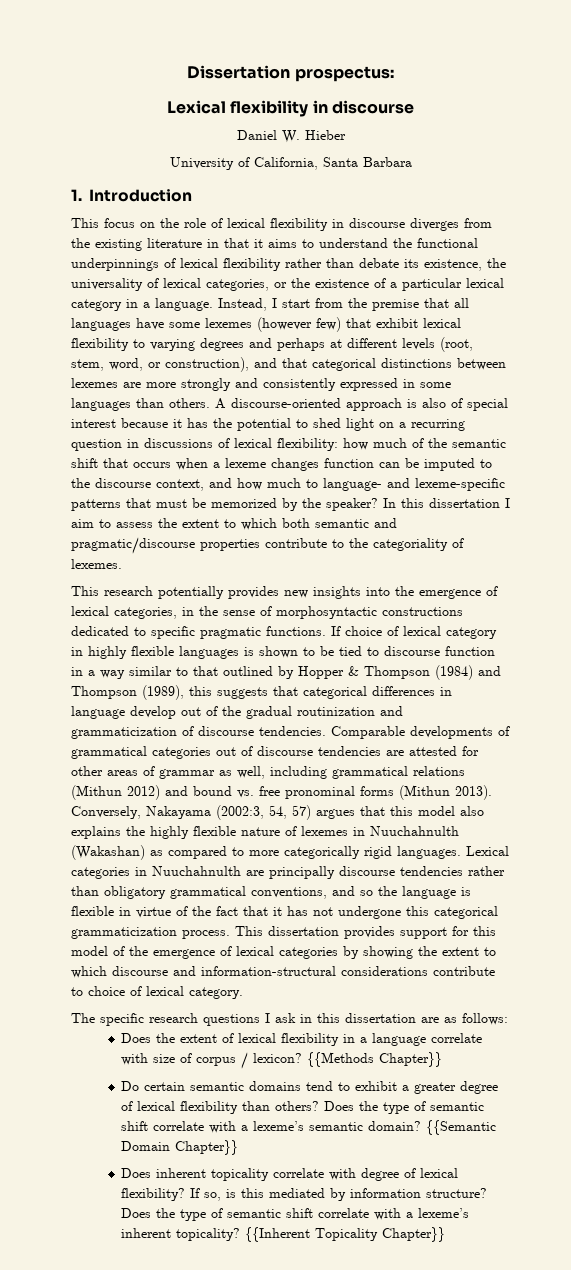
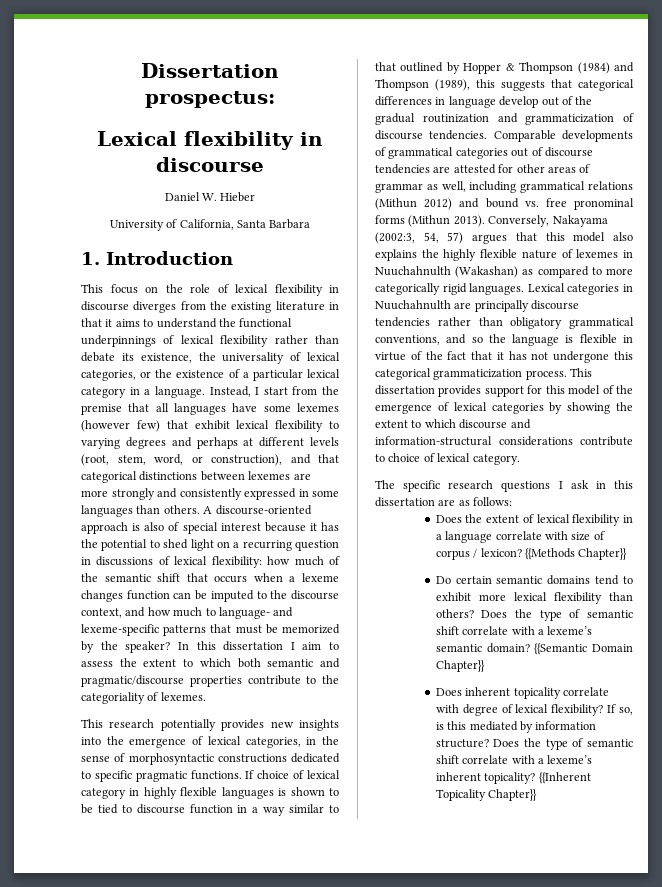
- Do certain semantic domains tend to exhibit a greater degree of lexical flexibility than others?
+ Do certain semantic domains tend to exhibit more lexical flexibility than others?

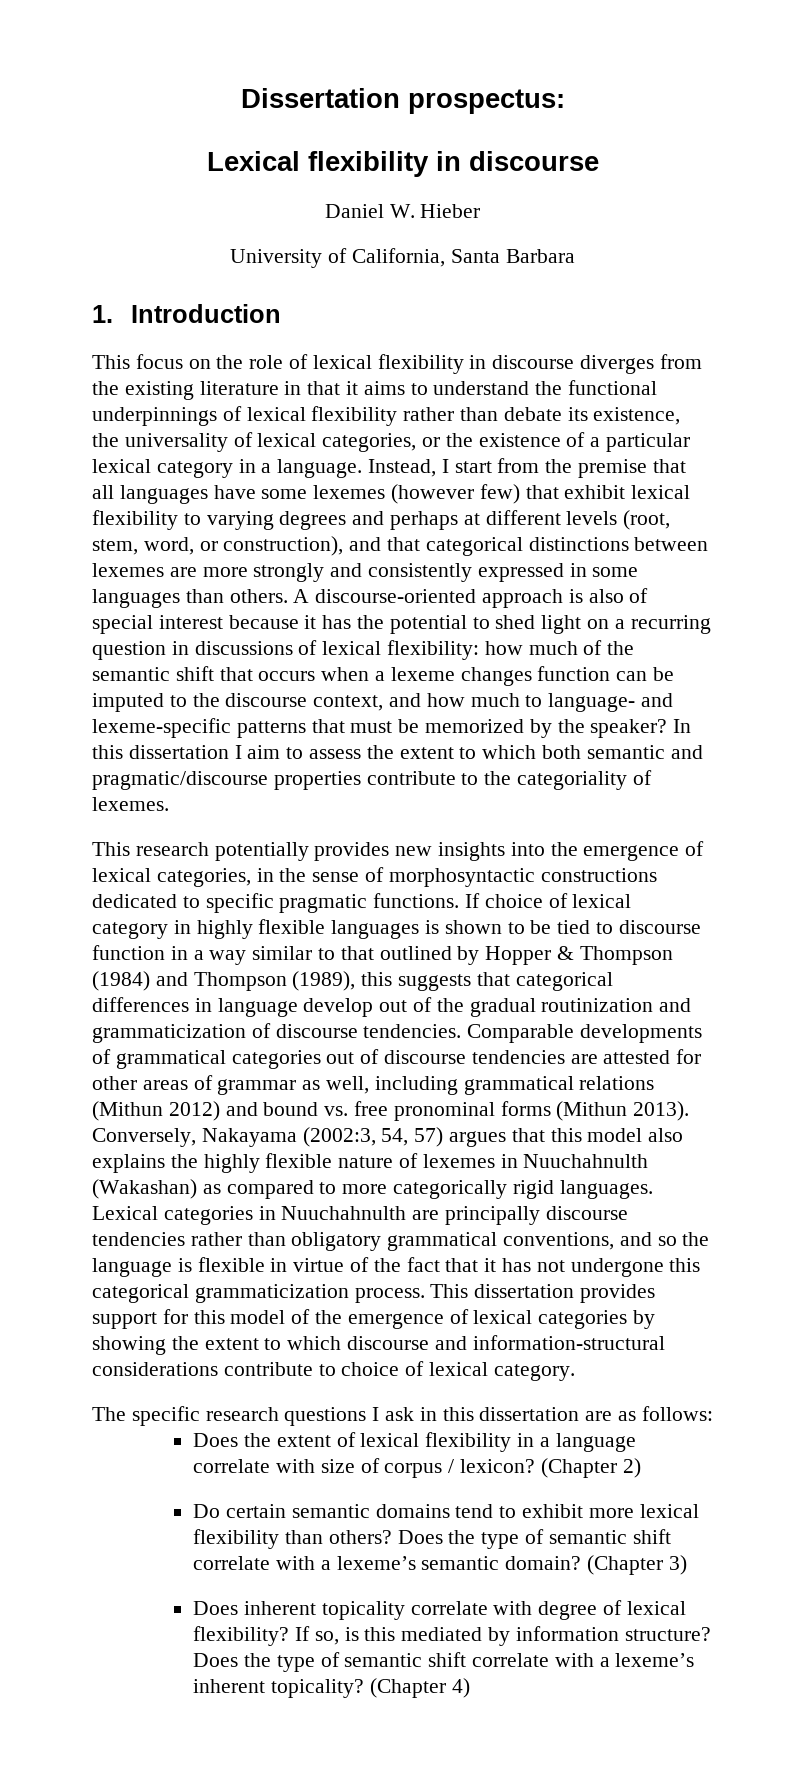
- {{Methods Chapter}}
+ (Chapter 2)
- {{Semantic Domain Chapter}}
+ (Chapter 3)
- {{Inherent Topicality Chapter}}
+ (Chapter 4)

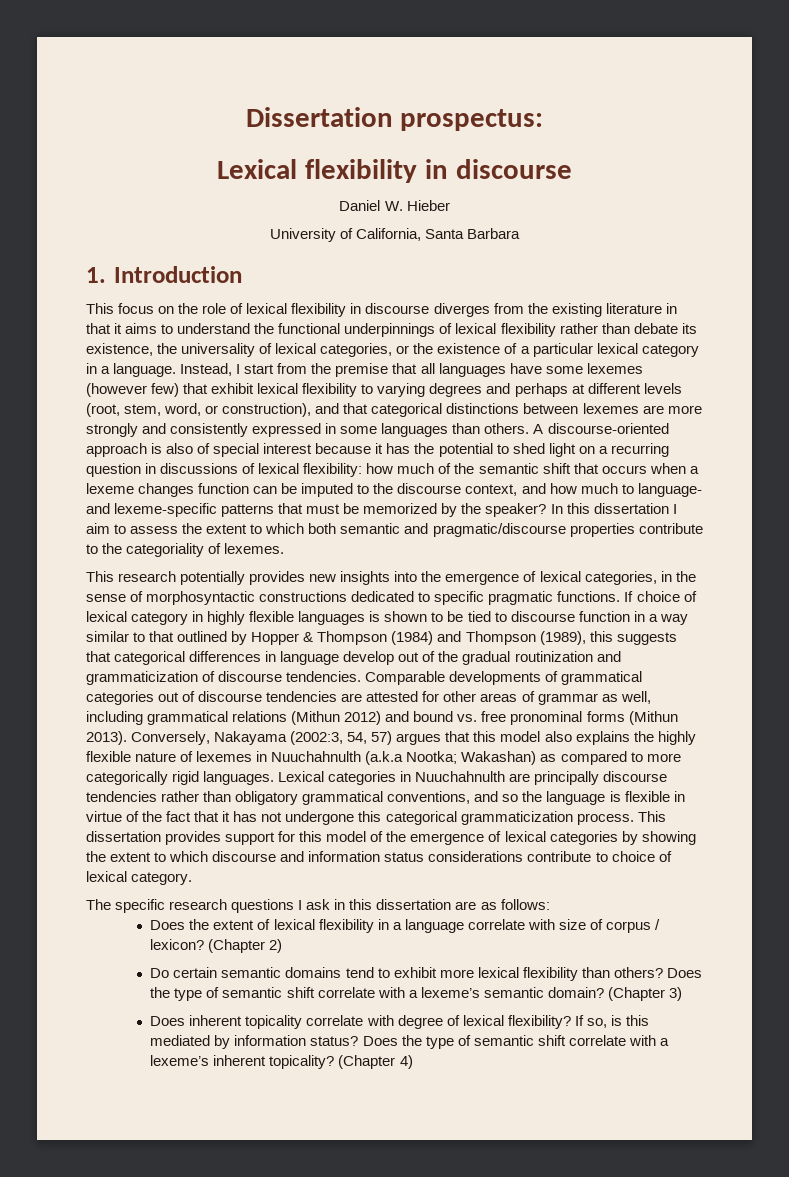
- Conversely, Nakayama (2002:3, 54, 57) argues that this model also explains the highly flexible nature of lexemes in Nuuchahnulth (Wakashan) as compared to more categorically rigid languages.
+ Conversely, Nakayama (2002:3, 54, 57) argues that this model also explains the highly flexible nature of lexemes in Nuuchahnulth (a.k.a Nootka; Wakashan) as compared to more categorically rigid languages.
- This dissertation provides support for this model of the emergence of lexical categories by showing the extent to which discourse and information-structural considerations contribute to choice of lexical category.
+ This dissertation provides support for this model of the emergence of lexical categories by showing the extent to which discourse and information status considerations contribute to choice of lexical category.
- If so, is this mediated by information structure?
+ If so, is this mediated by information status?

